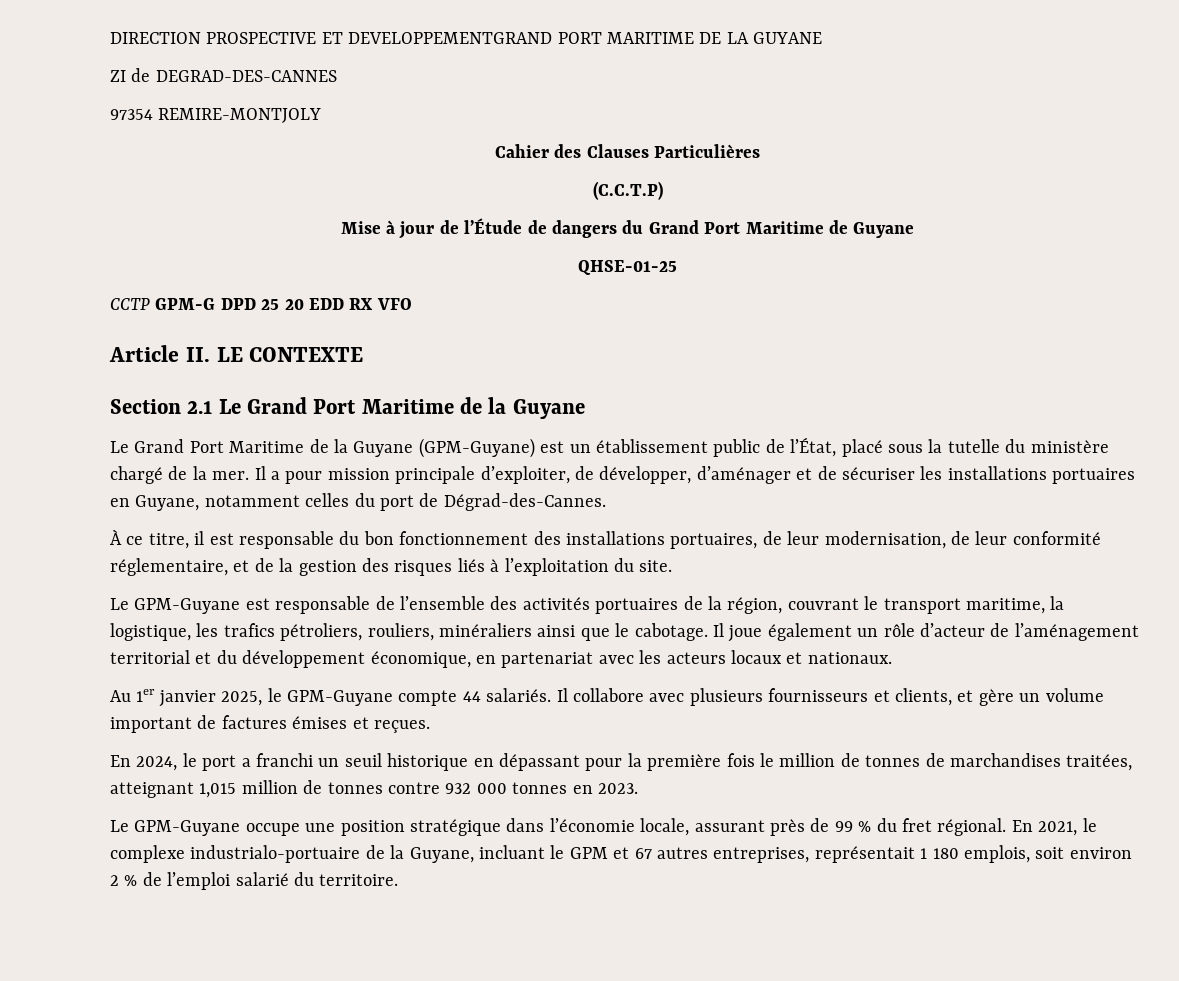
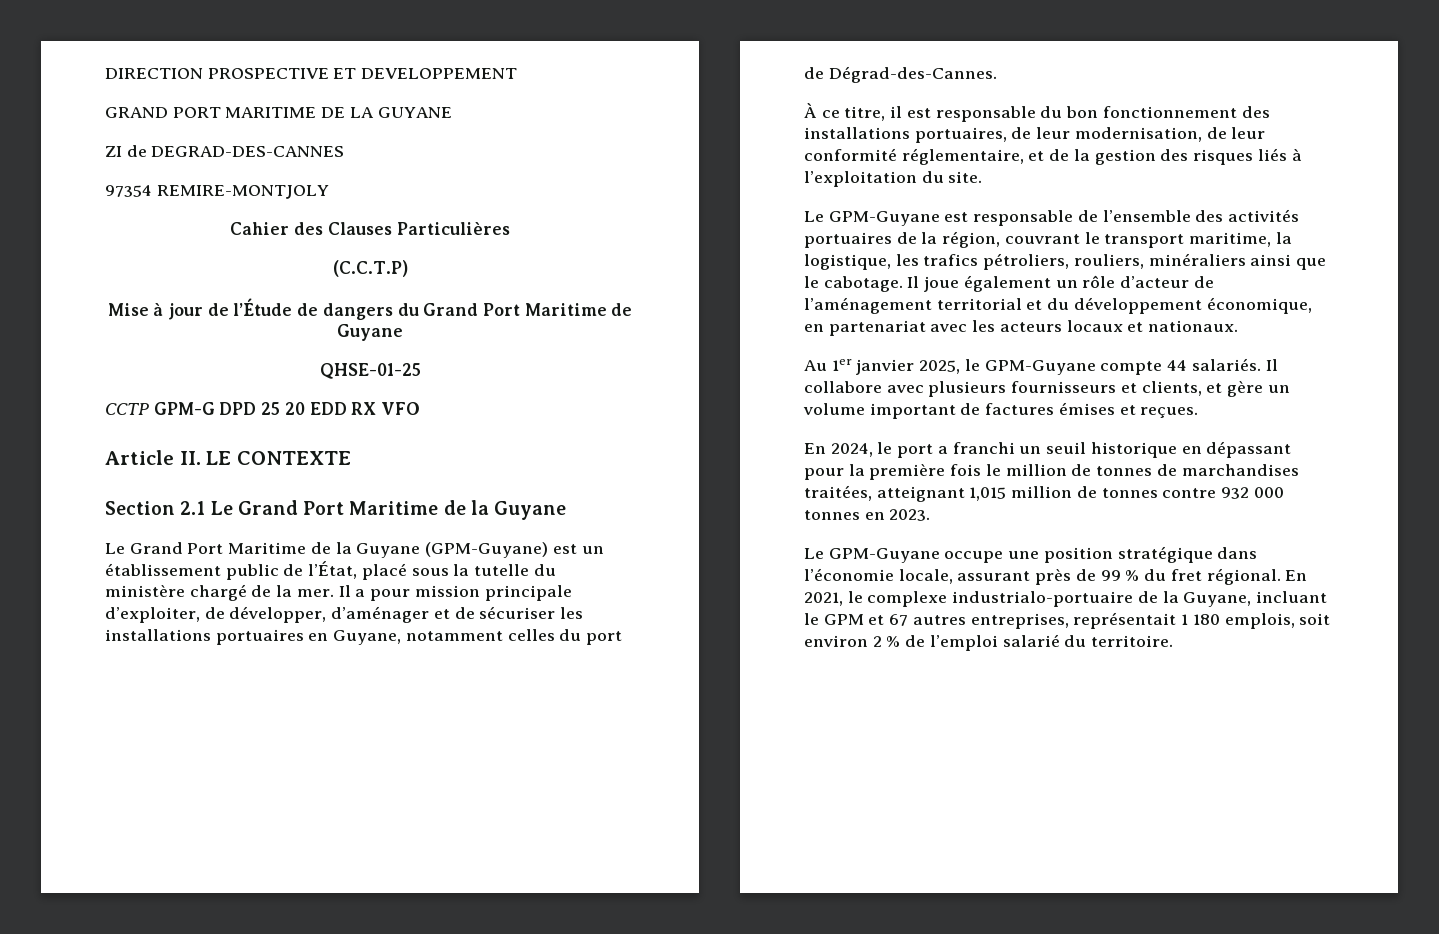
- DIRECTION PROSPECTIVE ET DEVELOPPEMENTGRAND PORT MARITIME DE LA GUYANE
+ DIRECTION PROSPECTIVE ET DEVELOPPEMENT
+ GRAND PORT MARITIME DE LA GUYANE

